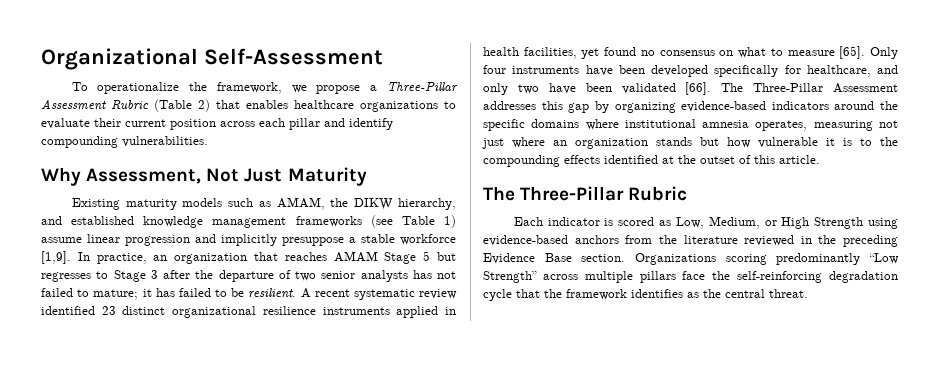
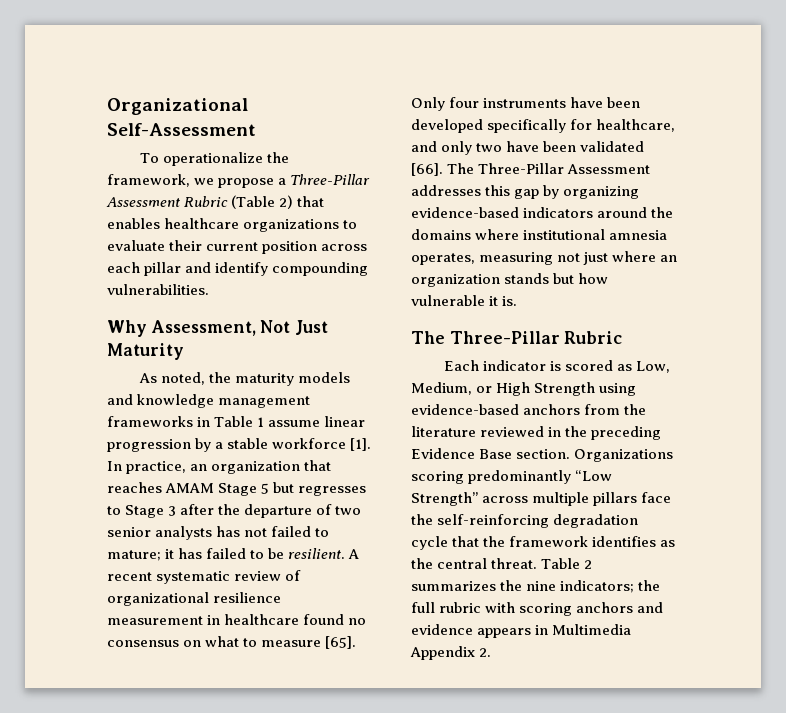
- Existing maturity models such as AMAM, the DIKW hierarchy, and established knowledge management frameworks (see Table 1) assume linear progression and implicitly presuppose a stable workforce [1,9].
+ As noted, the maturity models and knowledge management frameworks in Table 1 assume linear progression by a stable workforce [1].
- A recent systematic review identified 23 distinct organizational resilience instruments applied in health facilities, yet found no consensus on what to measure [65].
+ A recent systematic review of organizational resilience measurement in healthcare found no consensus on what to measure [65].
- The Three-Pillar Assessment addresses this gap by organizing evidence-based indicators around the specific domains where institutional amnesia operates, measuring not just where an organization stands but how vulnerable it is to the compounding effects identified at the outset of this article.
+ The Three-Pillar Assessment addresses this gap by organizing evidence-based indicators around the domains where institutional amnesia operates, measuring not just where an organization stands but how vulnerable it is.
+ Table 2 summarizes the nine indicators; the full rubric with scoring anchors and evidence appears in Multimedia Appendix 2.

